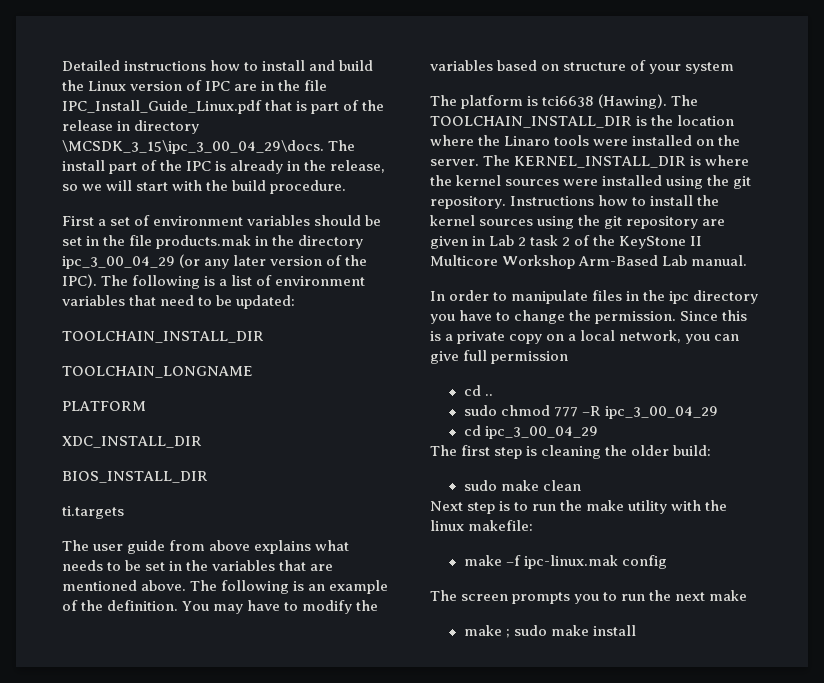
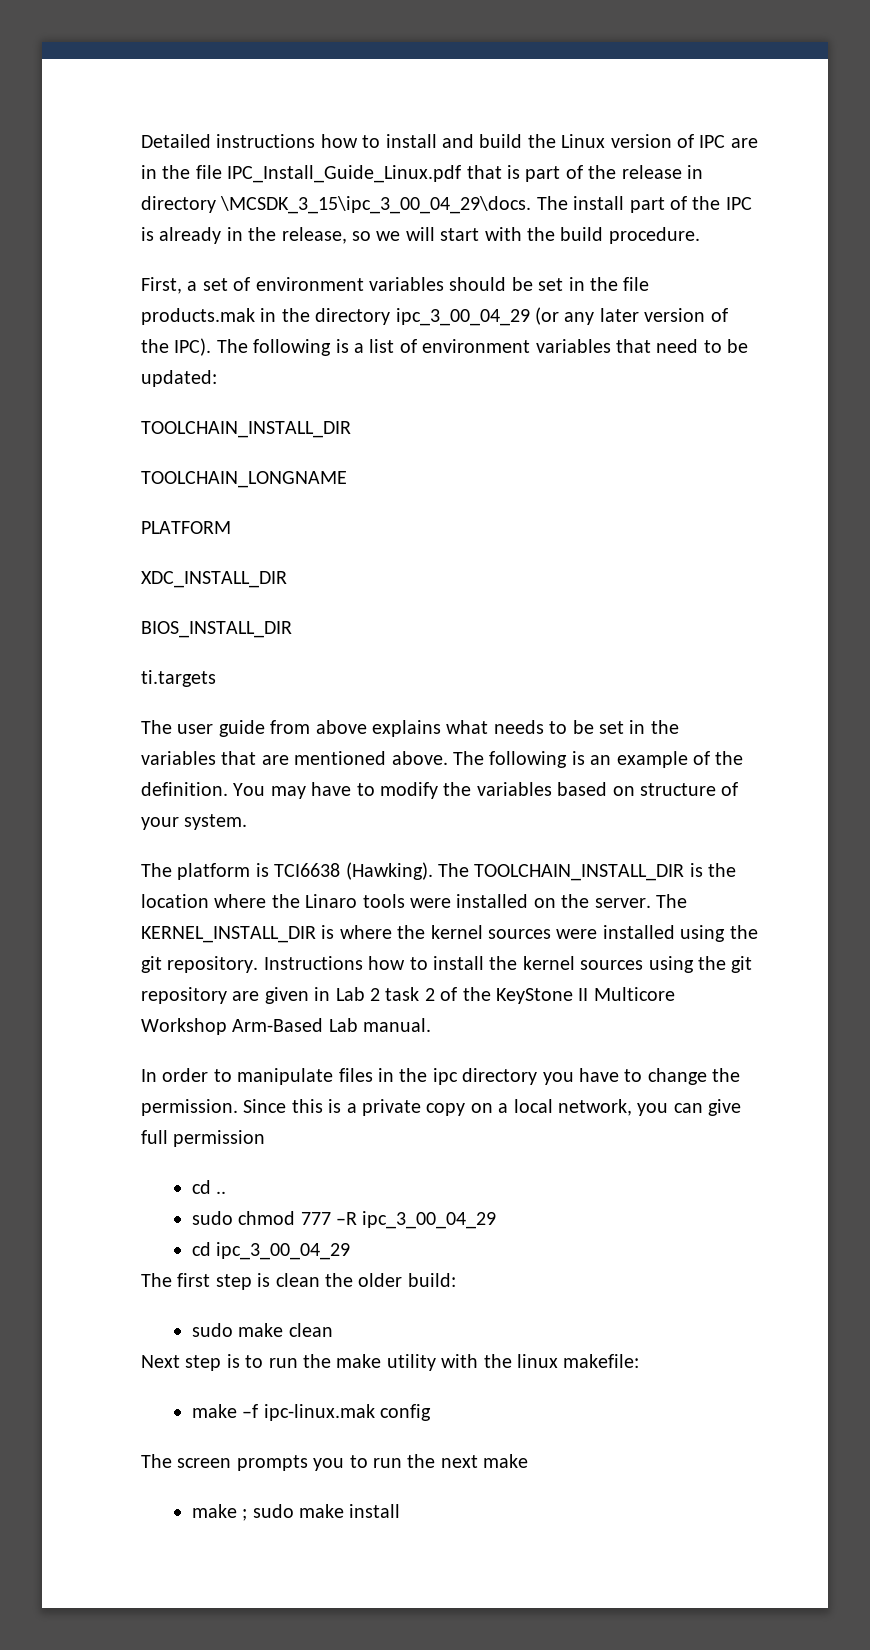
- First a set of environment variables should be set in the file products.mak in the directory ipc_3_00_04_29 (or any later version of the IPC).
+ First, a set of environment variables should be set in the file products.mak in the directory ipc_3_00_04_29 (or any later version of the IPC).
- You may have to modify the variables based on structure of your system
+ You may have to modify the variables based on structure of your system.
- The platform is tci6638 (Hawing).
+ The platform is TCI6638 (Hawking).
- The first step is cleaning the older build:
+ The first step is clean the older build:

